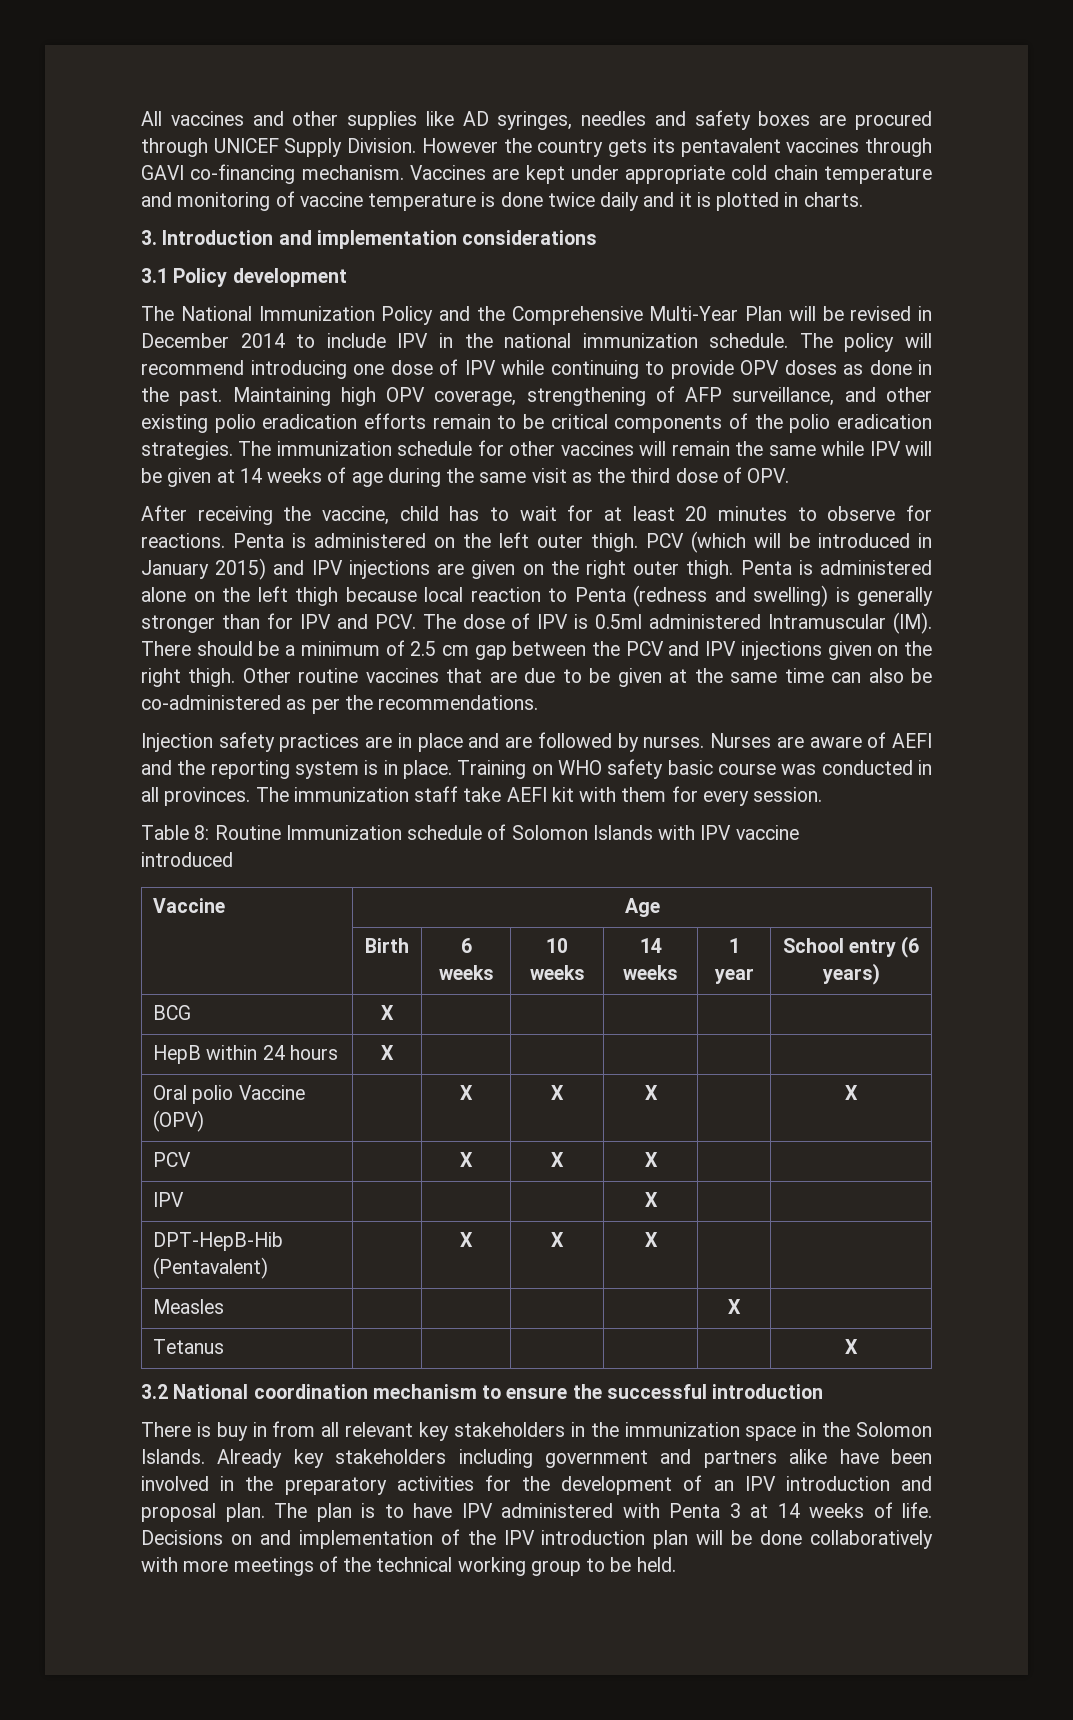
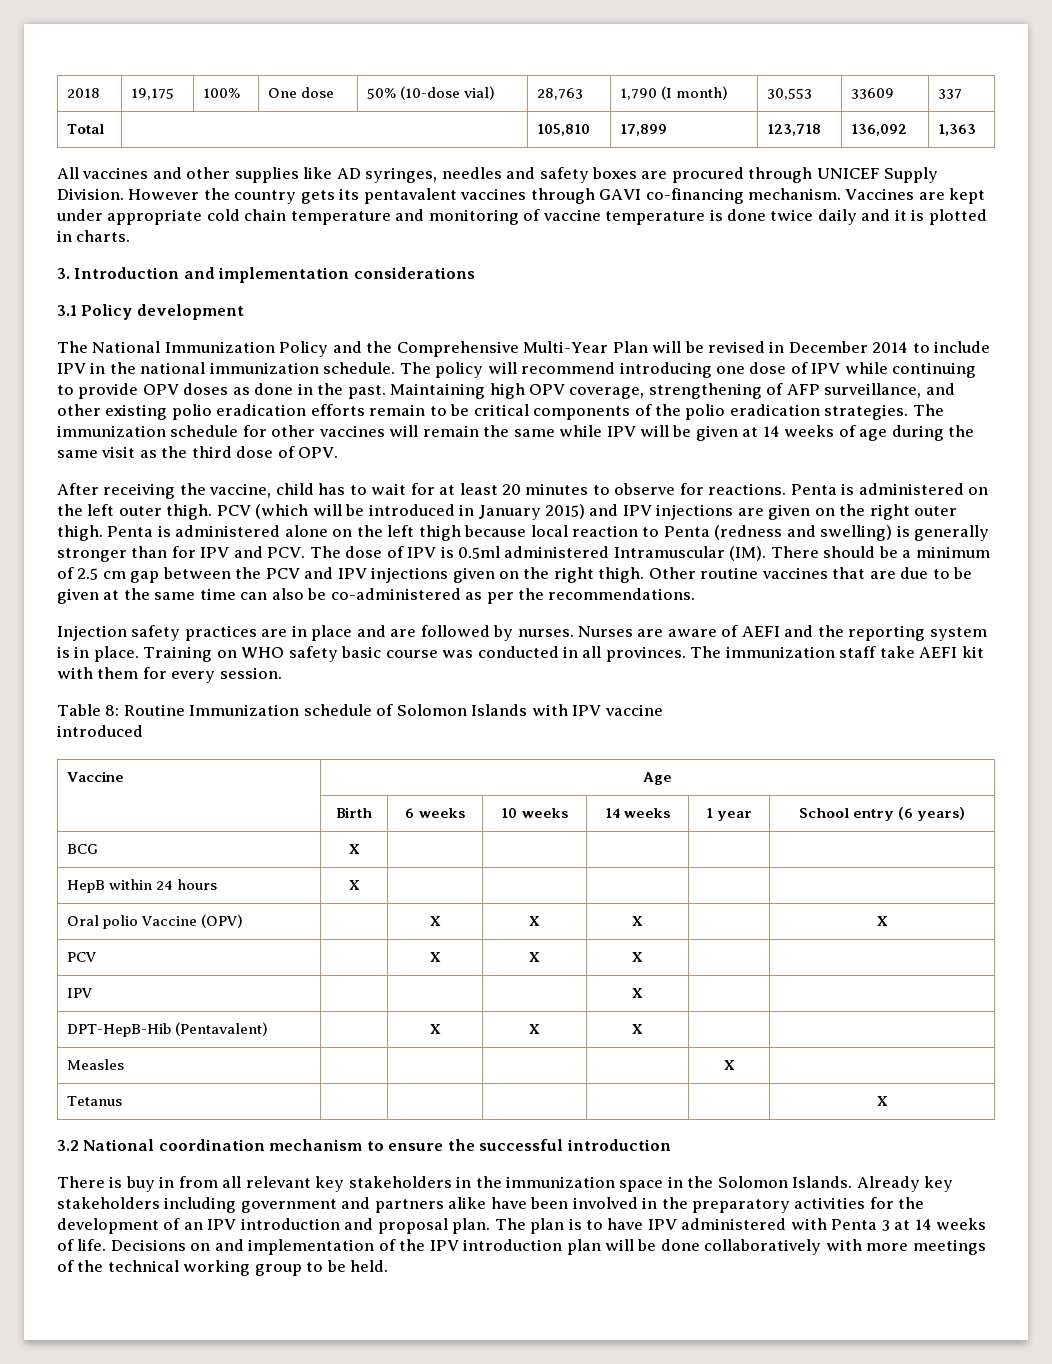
+ 2018 | 19,175 | 100% | One dose | 50% (10-dose vial) | 28,763 | 1,790 (I month) | 30,553 | 33609 | 337
+ Total | | 105,810 | 17,899 | 123,718 | 136,092 | 1,363

